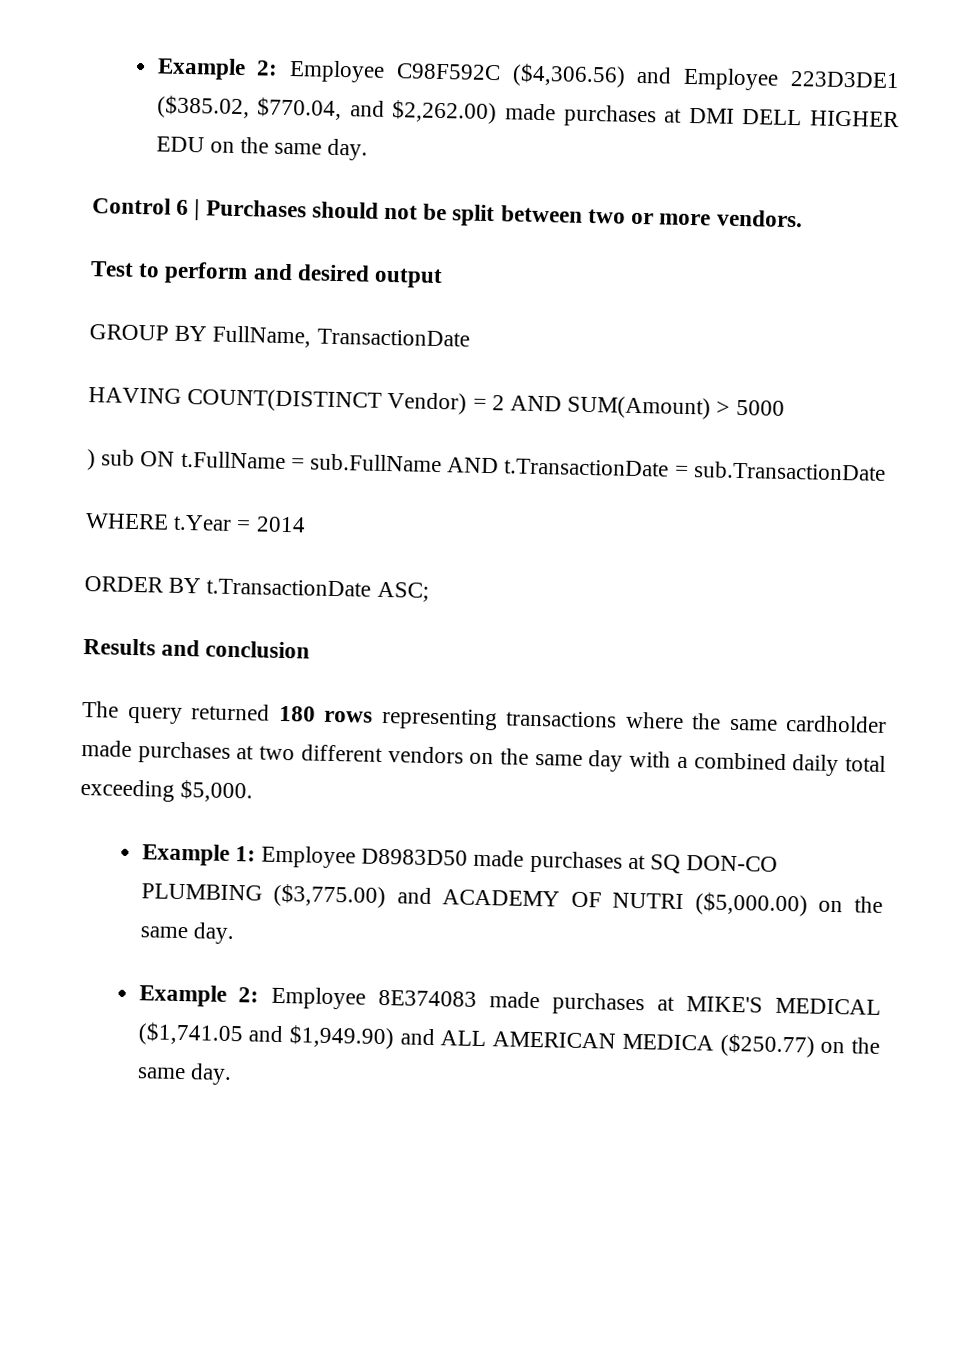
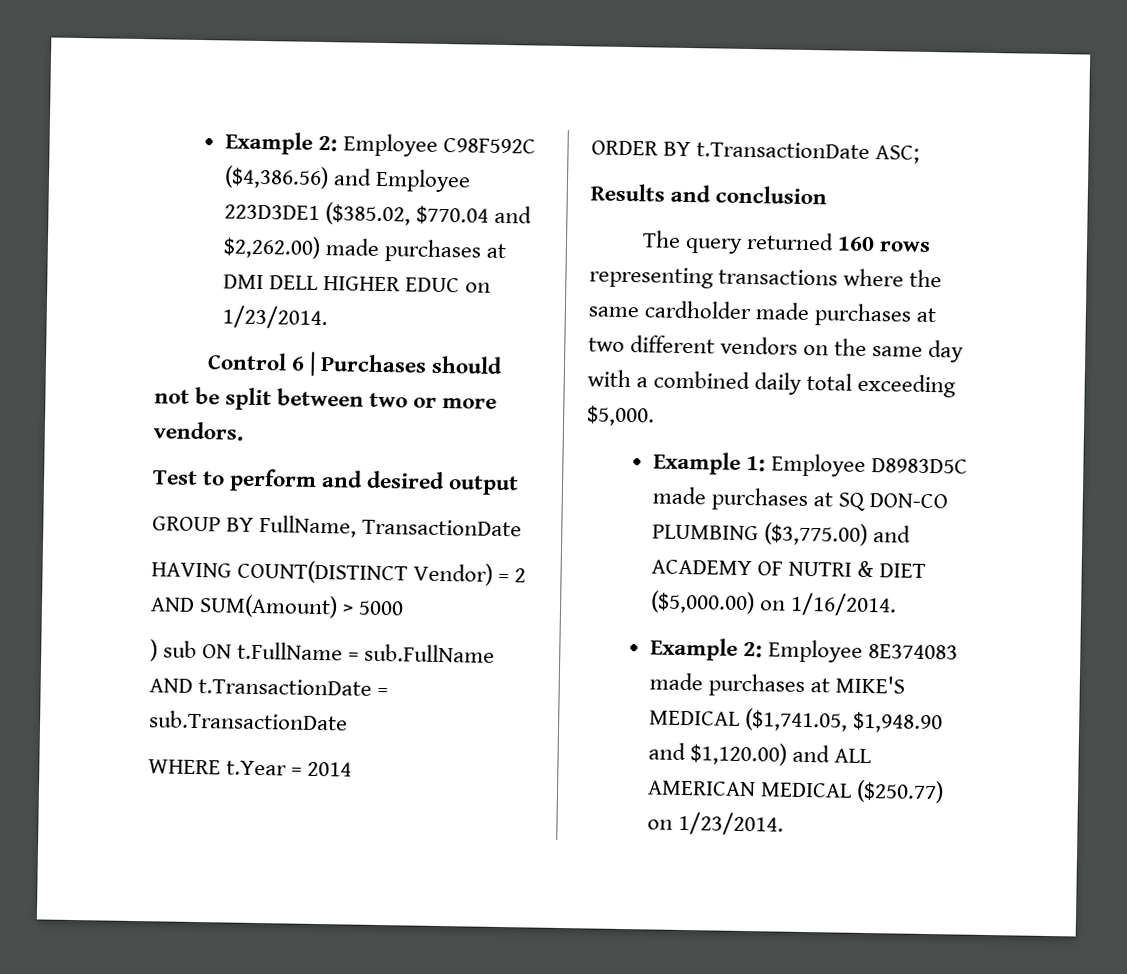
- Example 2: Employee C98F592C ($4,306.56) and Employee 223D3DE1 ($385.02, $770.04, and $2,262.00) made purchases at DMI DELL HIGHER EDU on the same day.
+ Example 2: Employee C98F592C ($4,386.56) and Employee 223D3DE1 ($385.02, $770.04 and $2,262.00) made purchases at DMI DELL HIGHER EDUC on 1/23/2014.
- The query returned 180 rows representing transactions where the same cardholder made purchases at two different vendors on the same day with a combined daily total exceeding $5,000.
+ The query returned 160 rows representing transactions where the same cardholder made purchases at two different vendors on the same day with a combined daily total exceeding $5,000.
- Example 1: Employee D8983D50 made purchases at SQ DON-CO PLUMBING ($3,775.00) and ACADEMY OF NUTRI ($5,000.00) on the same day.
+ Example 1: Employee D8983D5C made purchases at SQ DON-CO PLUMBING ($3,775.00) and ACADEMY OF NUTRI & DIET ($5,000.00) on 1/16/2014.
- Example 2: Employee 8E374083 made purchases at MIKE'S MEDICAL ($1,741.05 and $1,949.90) and ALL AMERICAN MEDICA ($250.77) on the same day.
+ Example 2: Employee 8E374083 made purchases at MIKE'S MEDICAL ($1,741.05, $1,948.90 and $1,120.00) and ALL AMERICAN MEDICAL ($250.77) on 1/23/2014.

